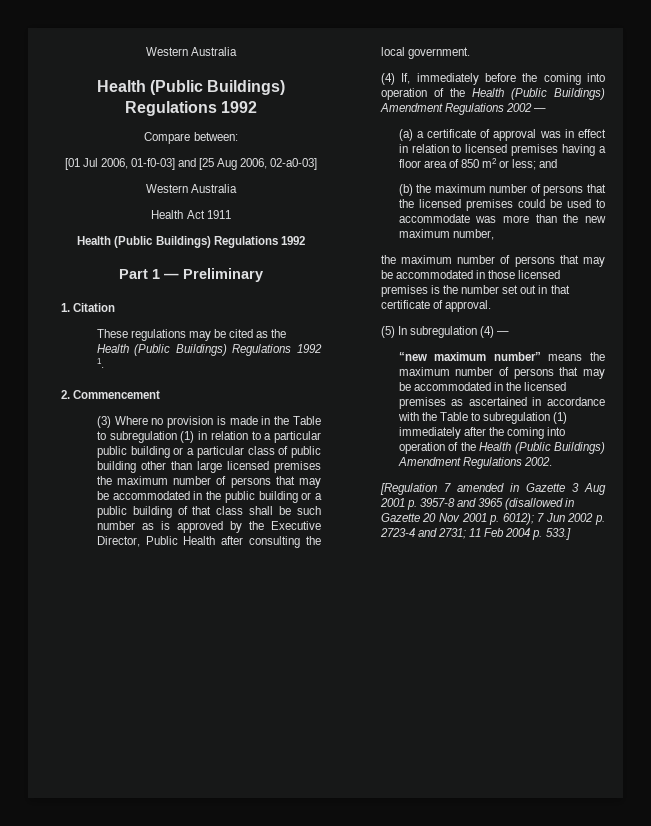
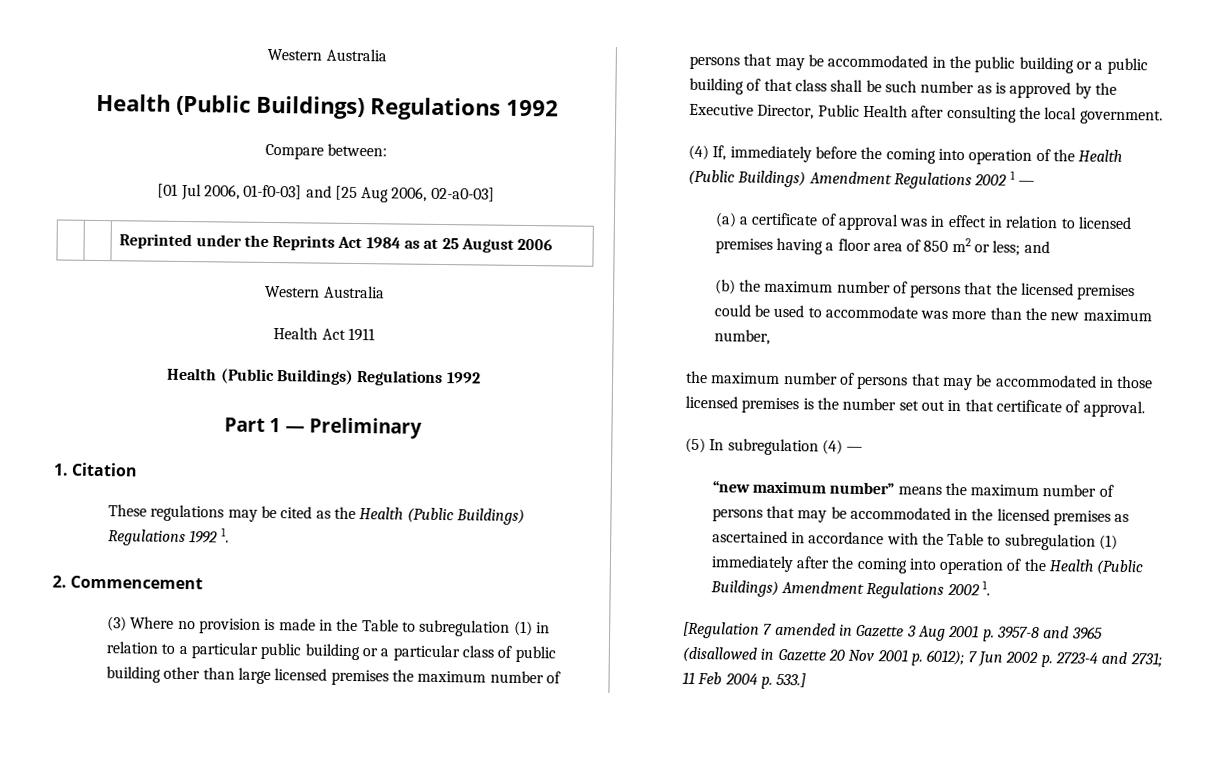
+ | | Reprinted under the Reprints Act 1984 as at 25 August 2006
- (4) If, immediately before the coming into operation of the Health (Public Buildings) Amendment Regulations 2002 —
+ (4) If, immediately before the coming into operation of the Health (Public Buildings) Amendment Regulations 2002 1 —
- “new maximum number” means the maximum number of persons that may be accommodated in the licensed premises as ascertained in accordance with the Table to subregulation (1) immediately after the coming into operation of the Health (Public Buildings) Amendment Regulations 2002.
+ “new maximum number” means the maximum number of persons that may be accommodated in the licensed premises as ascertained in accordance with the Table to subregulation (1) immediately after the coming into operation of the Health (Public Buildings) Amendment Regulations 2002 1.

